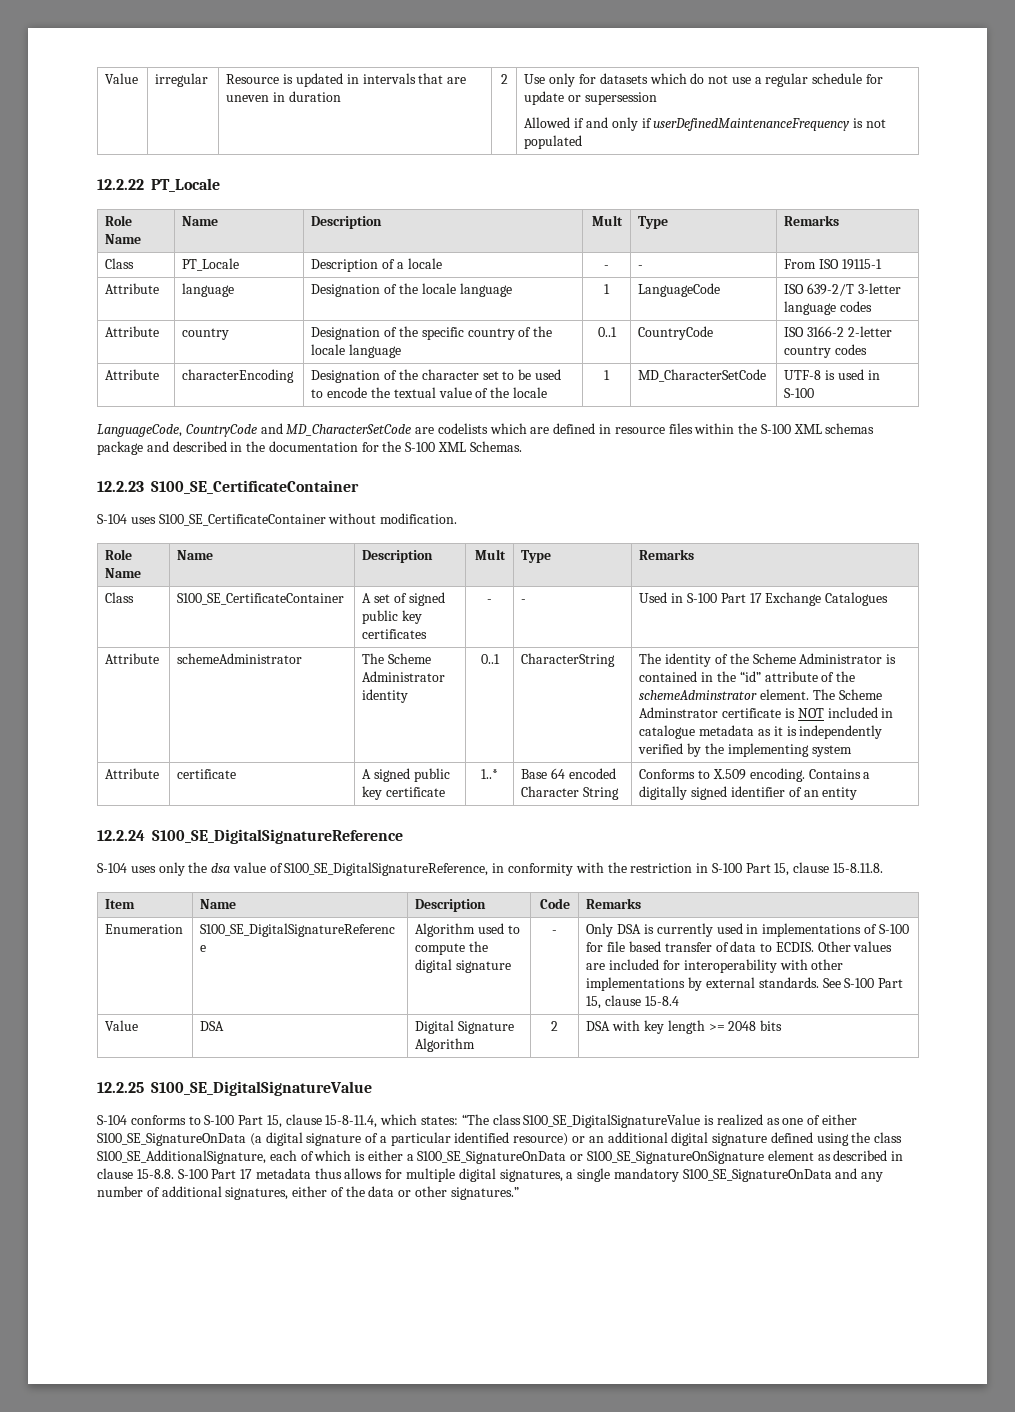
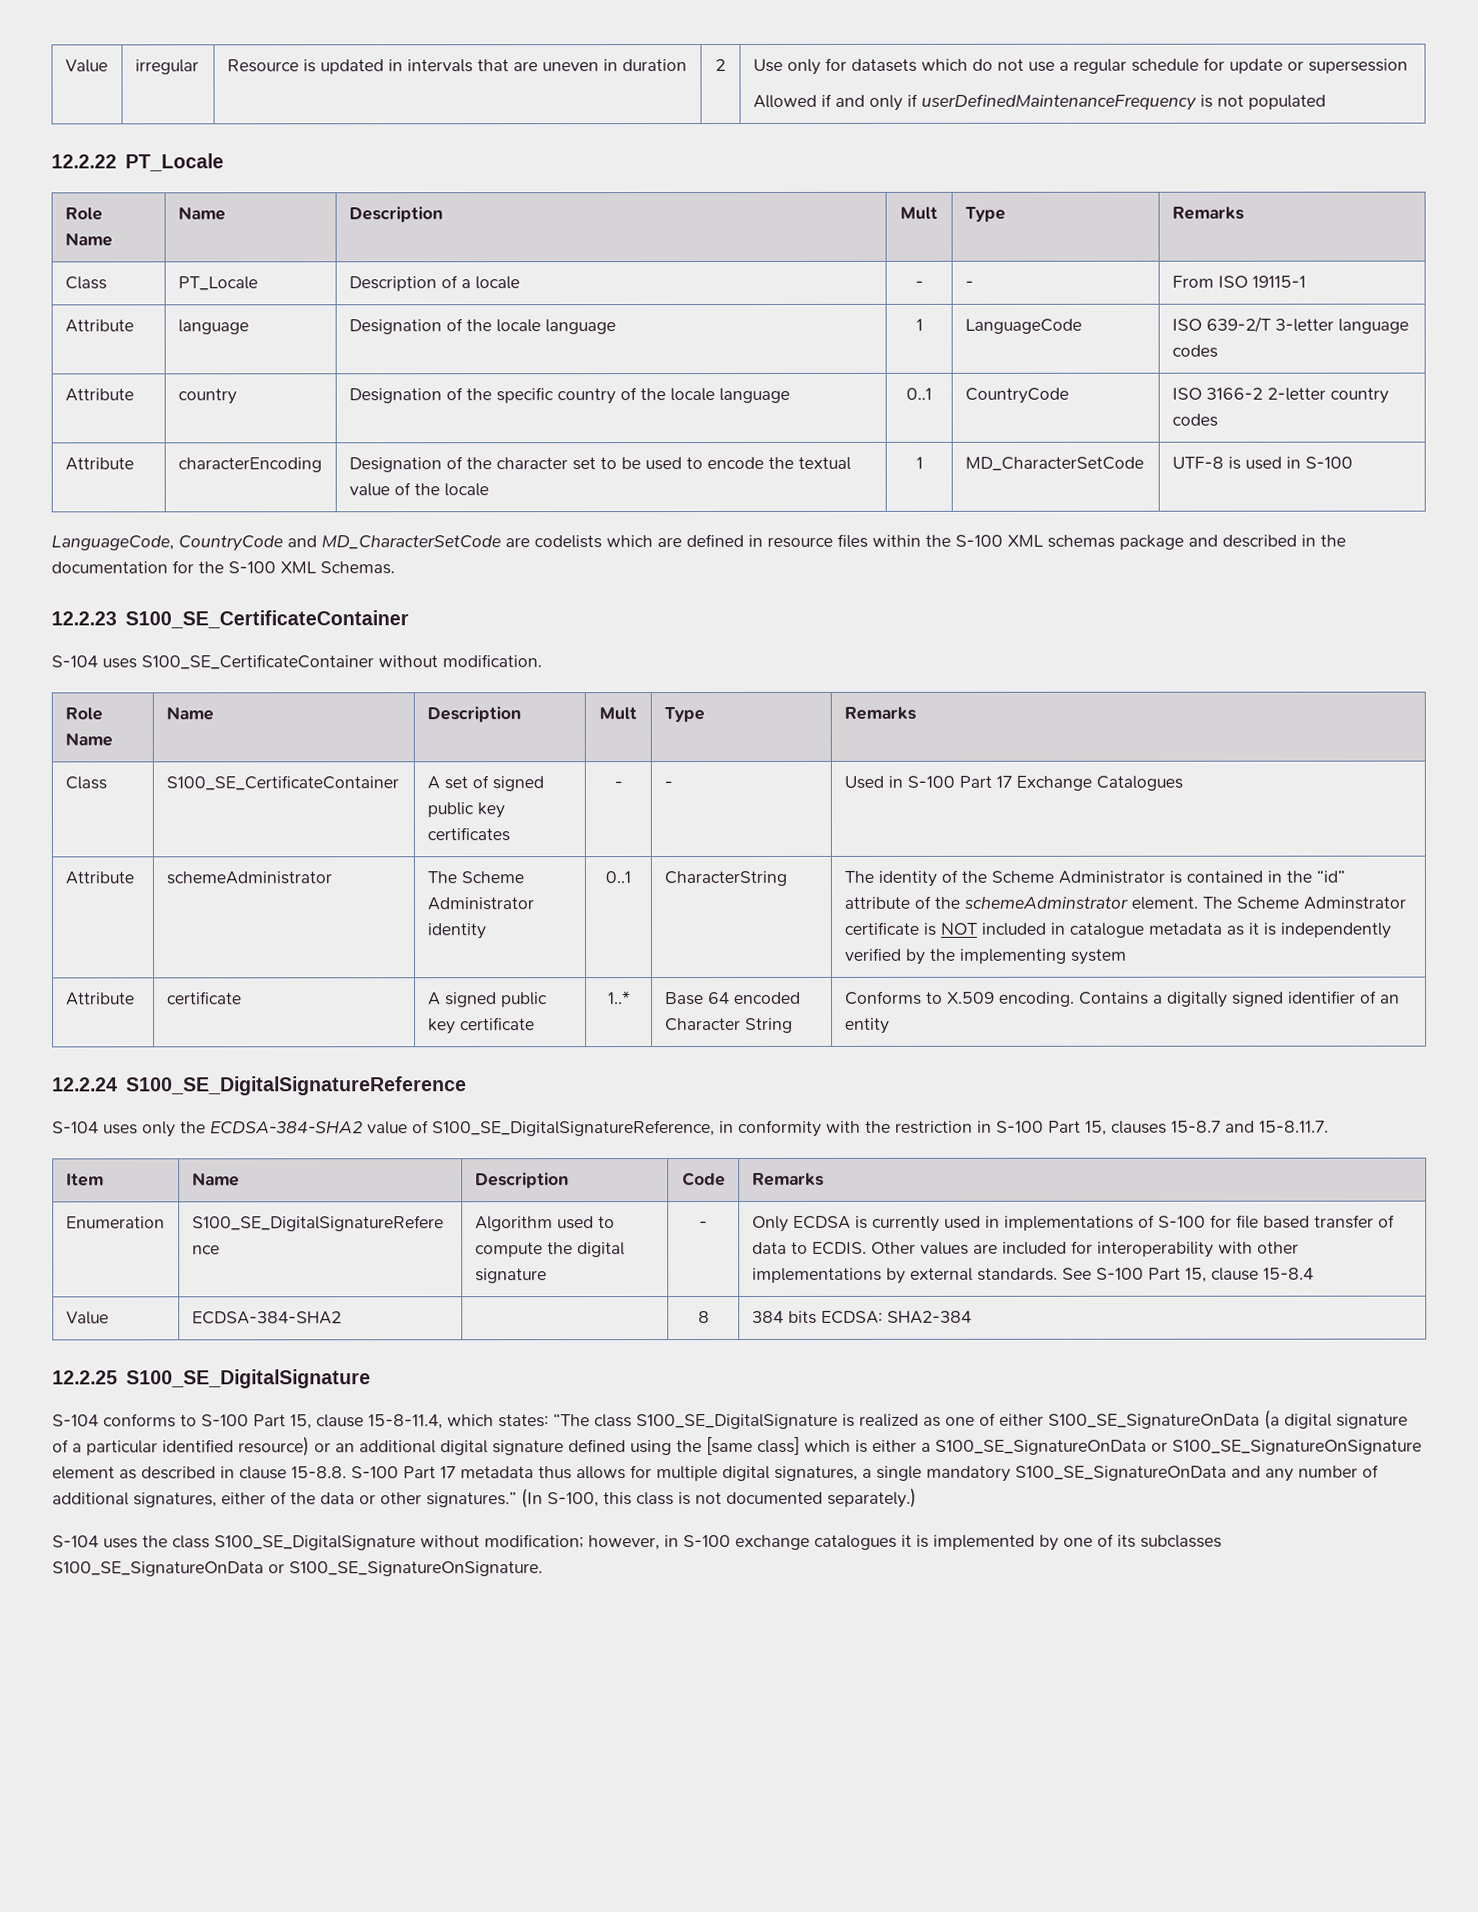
- S-104 uses only the dsa value of S100_SE_DigitalSignatureReference, in conformity with the restriction in S-100 Part 15, clause 15-8.11.8.
+ S-104 uses only the ECDSA-384-SHA2 value of S100_SE_DigitalSignatureReference, in conformity with the restriction in S-100 Part 15, clauses 15-8.7 and 15-8.11.7.
- Only DSA is currently used in implementations of S-100 for file based transfer of data to ECDIS.
+ Only ECDSA is currently used in implementations of S-100 for file based transfer of data to ECDIS.
- Value | DSA | Digital Signature Algorithm | 2 | DSA with key length >= 2048 bits
+ Value | ECDSA-384-SHA2 | | 8 | 384 bits ECDSA: SHA2-384
- 12.2.25 S100_SE_DigitalSignatureValue
+ 12.2.25 S100_SE_DigitalSignature
- “The class S100_SE_DigitalSignatureValue is realized as one of either S100_SE_SignatureOnData (a digital signature of a particular identified resource) or an additional digital signature defined using the class S100_SE_AdditionalSignature, each of which is either a S100_SE_SignatureOnData or S100_SE_SignatureOnSignature element as described in clause 15-8.8. S-100 Part 17 metadata thus allows for multiple digital signatures, a single mandatory S100_SE_SignatureOnData and any number of additional signatures, either of the data or other signatures.”
+ “The class S100_SE_DigitalSignature is realized as one of either S100_SE_SignatureOnData (a digital signature of a particular identified resource) or an additional digital signature defined using the [same class] which is either a S100_SE_SignatureOnData or S100_SE_SignatureOnSignature element as described in clause 15-8.8. S-100 Part 17 metadata thus allows for multiple digital signatures, a single mandatory S100_SE_SignatureOnData and any number of additional signatures, either of the data or other signatures.”
+ (In S-100, this class is not documented separately.)
+ S-104 uses the class S100_SE_DigitalSignature without modification; however, in S-100 exchange catalogues it is implemented by one of its subclasses S100_SE_SignatureOnData or S100_SE_SignatureOnSignature.

